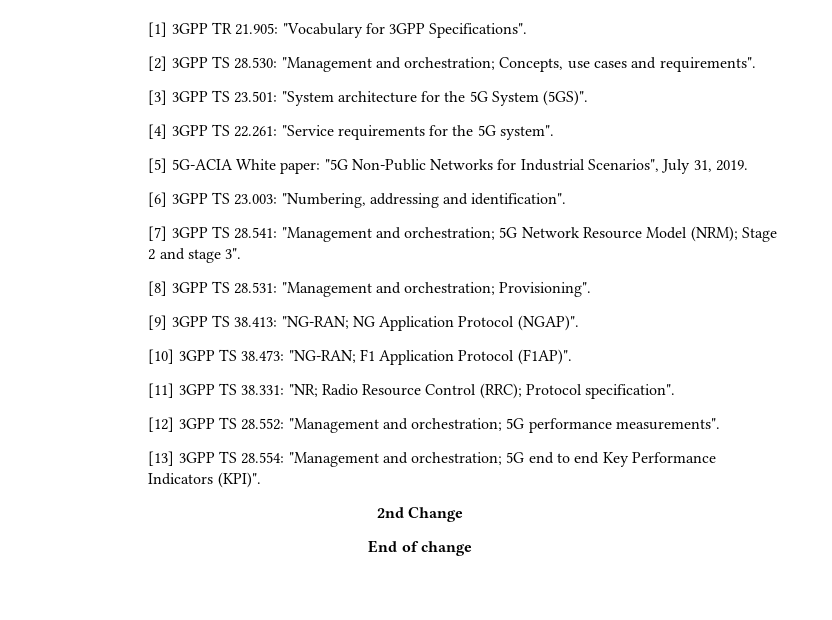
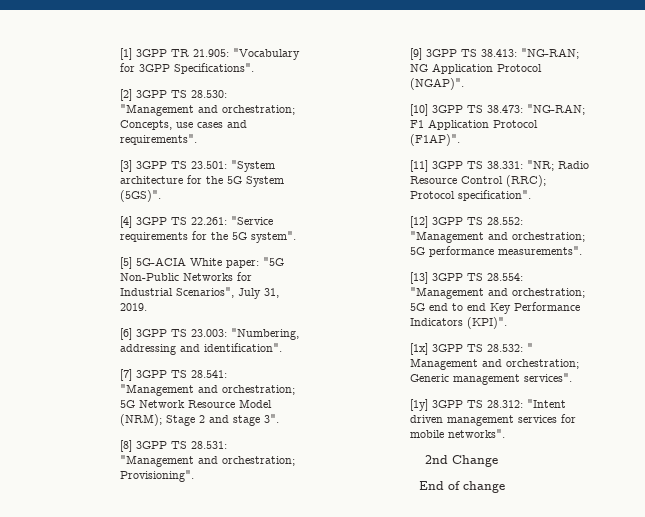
+ [1x] 3GPP TS 28.532: " Management and orchestration; Generic management services".
+ [1y] 3GPP TS 28.312: "Intent driven management services for mobile networks".

